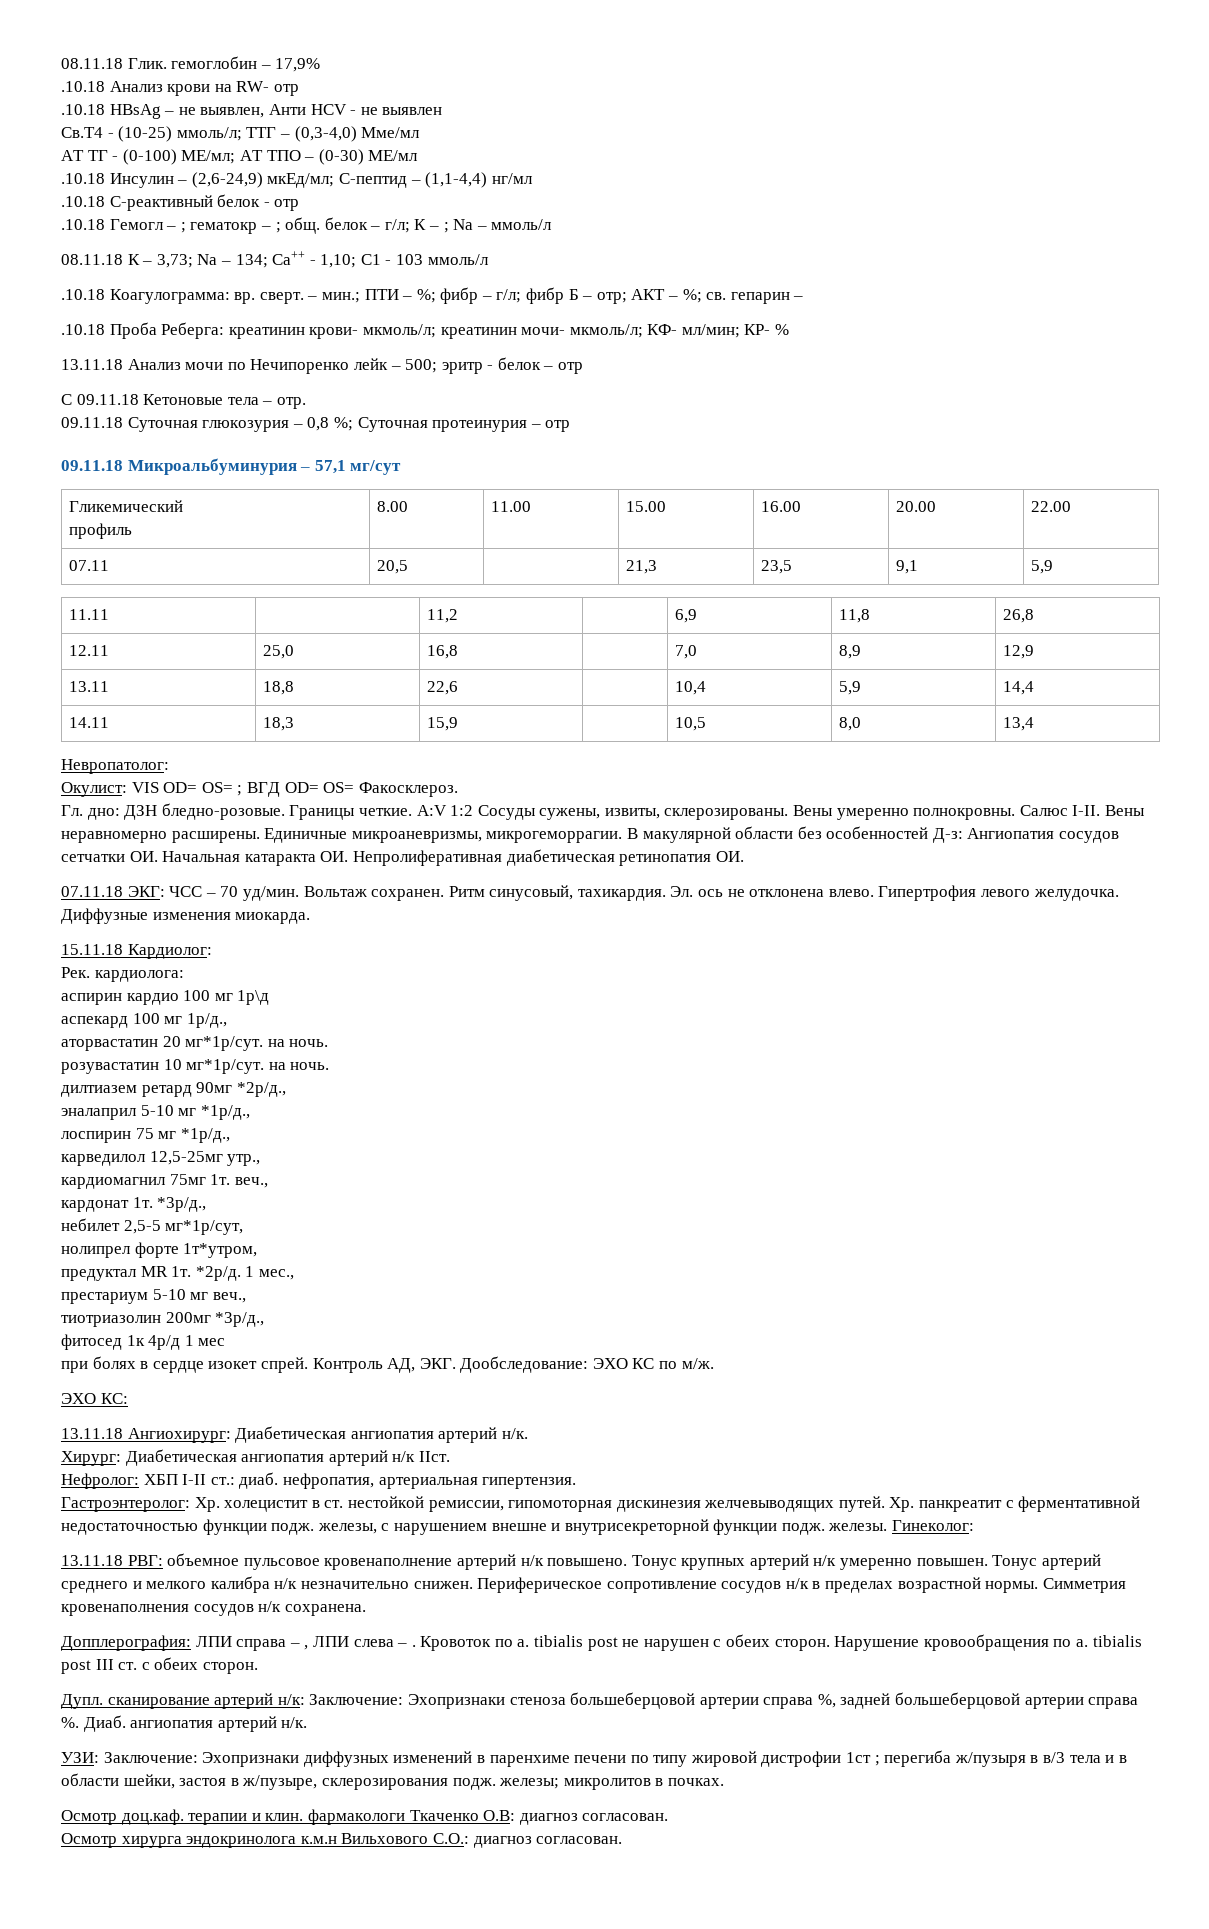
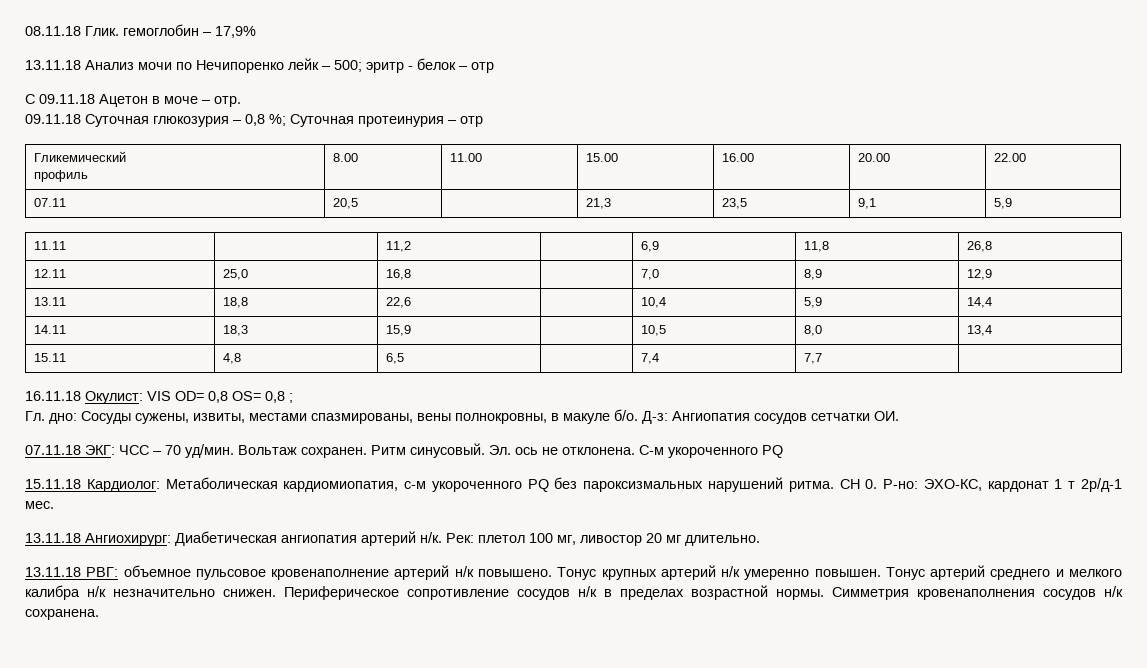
- .10.18 Анализ крови на RW- отр
- .10.18 НВsАg – не выявлен, Анти НСV - не выявлен
- Св.Т4 - (10-25) ммоль/л; ТТГ – (0,3-4,0) Мме/мл
- АТ ТГ - (0-100) МЕ/мл; АТ ТПО – (0-30) МЕ/мл
- .10.18 Инсулин – (2,6-24,9) мкЕд/мл; С-пептид – (1,1-4,4) нг/мл
- .10.18 С-реактивный белок - отр
- .10.18 Гемогл – ; гематокр – ; общ. белок – г/л; К – ; Nа – ммоль/л
- 08.11.18 К – 3,73; Nа – 134; Са++ - 1,10; С1 - 103 ммоль/л
- .10.18 Коагулограмма: вр. сверт. – мин.; ПТИ – %; фибр – г/л; фибр Б – отр; АКТ – %; св. гепарин –
- .10.18 Проба Реберга: креатинин крови- мкмоль/л; креатинин мочи- мкмоль/л; КФ- мл/мин; КР- %
- С 09.11.18 Кетоновые тела – отр.
+ С 09.11.18 Ацетон в моче – отр.
- 09.11.18 Микроальбуминурия – 57,1 мг/сут
- Невропатолог:
- Окулист: VIS OD= OS= ; ВГД OD= OS= Факосклероз.
- Гл. дно: ДЗН бледно-розовые. Границы четкие. А:V 1:2 Сосуды сужены, извиты, склерозированы. Вены умеренно полнокровны. Салюс I-II. Вены неравномерно расширены. Единичные микроаневризмы, микрогеморрагии. В макулярной области без особенностей Д-з: Ангиопатия сосудов сетчатки ОИ. Начальная катаракта ОИ. Непролиферативная диабетическая ретинопатия ОИ.
+ 15.11 | 4,8 | 6,5 | | 7,4 | 7,7 |
+ 16.11.18 Окулист: VIS OD= 0,8 OS= 0,8 ;
+ Гл. дно: Сосуды сужены, извиты, местами спазмированы, вены полнокровны, в макуле б/о. Д-з: Ангиопатия сосудов сетчатки ОИ.
- Ритм синусовый, тахикардия.
+ Ритм синусовый.
- Эл. ось не отклонена влево. Гипертрофия левого желудочка. Диффузные изменения миокарда.
- 15.11.18 Кардиолог:
- Рек. кардиолога:
- аспирин кардио 100 мг 1р\д
- аспекард 100 мг 1р/д.,
- аторвастатин 20 мг*1р/сут. на ночь.
- розувастатин 10 мг*1р/сут. на ночь.
- дилтиазем ретард 90мг *2р/д.,
- эналаприл 5-10 мг *1р/д.,
- лоспирин 75 мг *1р/д.,
- карведилол 12,5-25мг утр.,
- кардиомагнил 75мг 1т. веч.,
- кардонат 1т. *3р/д.,
- небилет 2,5-5 мг*1р/сут,
- нолипрел форте 1т*утром,
- предуктал МR 1т. *2р/д. 1 мес.,
- престариум 5-10 мг веч.,
- тиотриазолин 200мг *3р/д.,
- фитосед 1к 4р/д 1 мес
- при болях в сердце изокет спрей. Контроль АД, ЭКГ. Дообследование: ЭХО КС по м/ж.
- ЭХО КС:
+ Эл. ось не отклонена. С-м укороченного PQ
+ 15.11.18 Кардиолог: Метаболическая кардиомиопатия, с-м укороченного PQ без пароксизмальных нарушений ритма. СН 0. Р-но: ЭХО-КС, кардонат 1 т 2р/д-1 мес.
- 13.11.18 Ангиохирург: Диабетическая ангиопатия артерий н/к.
- Хирург: Диабетическая ангиопатия артерий н/к IIcт.
- Нефролог: ХБП I-II ст.: диаб. нефропатия, артериальная гипертензия.
- Гастроэнтеролог: Хр. холецистит в ст. нестойкой ремиссии, гипомоторная дискинезия желчевыводящих путей. Хр. панкреатит с ферментативной недостаточностью функции подж. железы, с нарушением внешне и внутрисекреторной функции подж. железы. Гинеколог:
+ 13.11.18 Ангиохирург: Диабетическая ангиопатия артерий н/к. Рек: плетол 100 мг, ливостор 20 мг длительно.
- Допплерография: ЛПИ справа – , ЛПИ слева – . Кровоток по а. tibialis роst не нарушен с обеих сторон. Нарушение кровообращения по а. tibialis роst III ст. с обеих сторон.
- Дупл. сканирование артерий н/к: Заключение: Эхопризнаки стеноза большеберцовой артерии справа %, задней большеберцовой артерии справа %. Диаб. ангиопатия артерий н/к.
- УЗИ: Заключение: Эхопризнаки диффузных изменений в паренхиме печени по типу жировой дистрофии 1ст ; перегиба ж/пузыря в в/3 тела и в области шейки, застоя в ж/пузыре, склерозирования подж. железы; микролитов в почках.
- Осмотр доц.каф. терапии и клин. фармакологи Ткаченко О.В: диагноз согласован.
- Осмотр хирурга эндокринолога к.м.н Вильхового С.О.: диагноз согласован.

